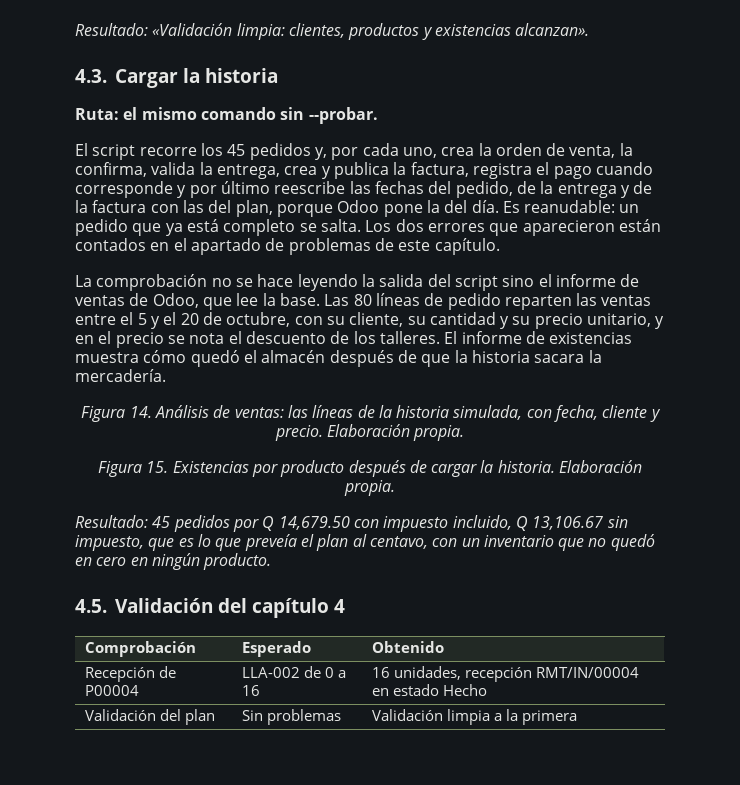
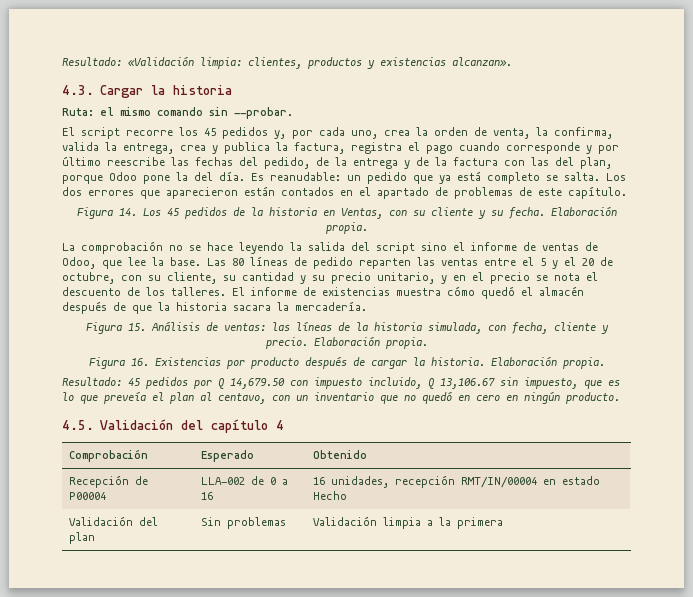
+ Figura 14. Los 45 pedidos de la historia en Ventas, con su cliente y su fecha. Elaboración propia.
- Figura 14. Análisis de ventas: las líneas de la historia simulada, con fecha, cliente y precio.
+ Figura 15. Análisis de ventas: las líneas de la historia simulada, con fecha, cliente y precio.
- Figura 15. Existencias por producto después de cargar la historia.
+ Figura 16. Existencias por producto después de cargar la historia.

